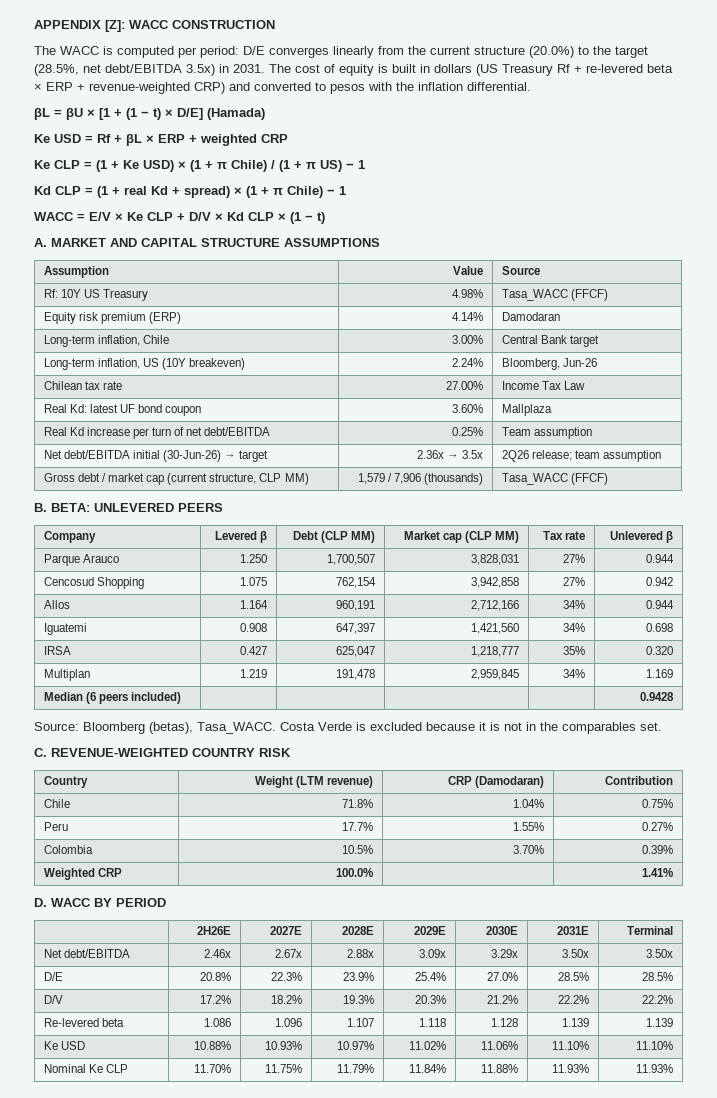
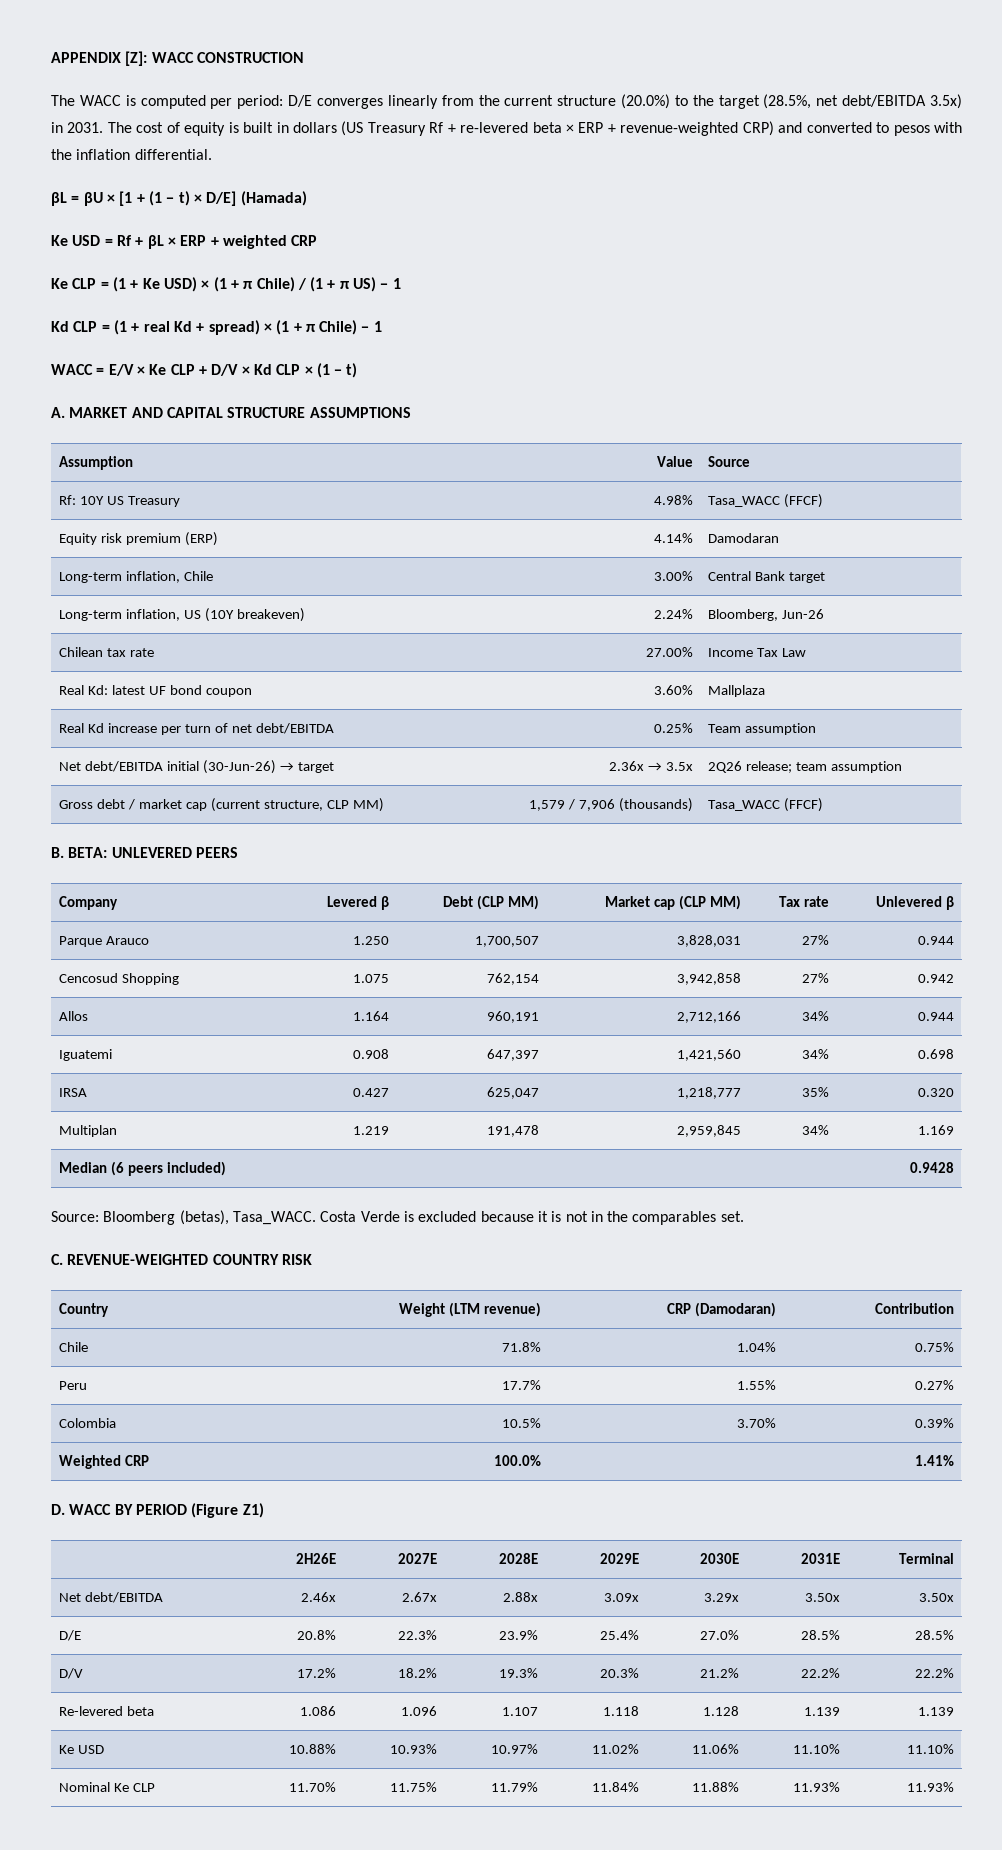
- D. WACC BY PERIOD
+ D. WACC BY PERIOD (Figure Z1)

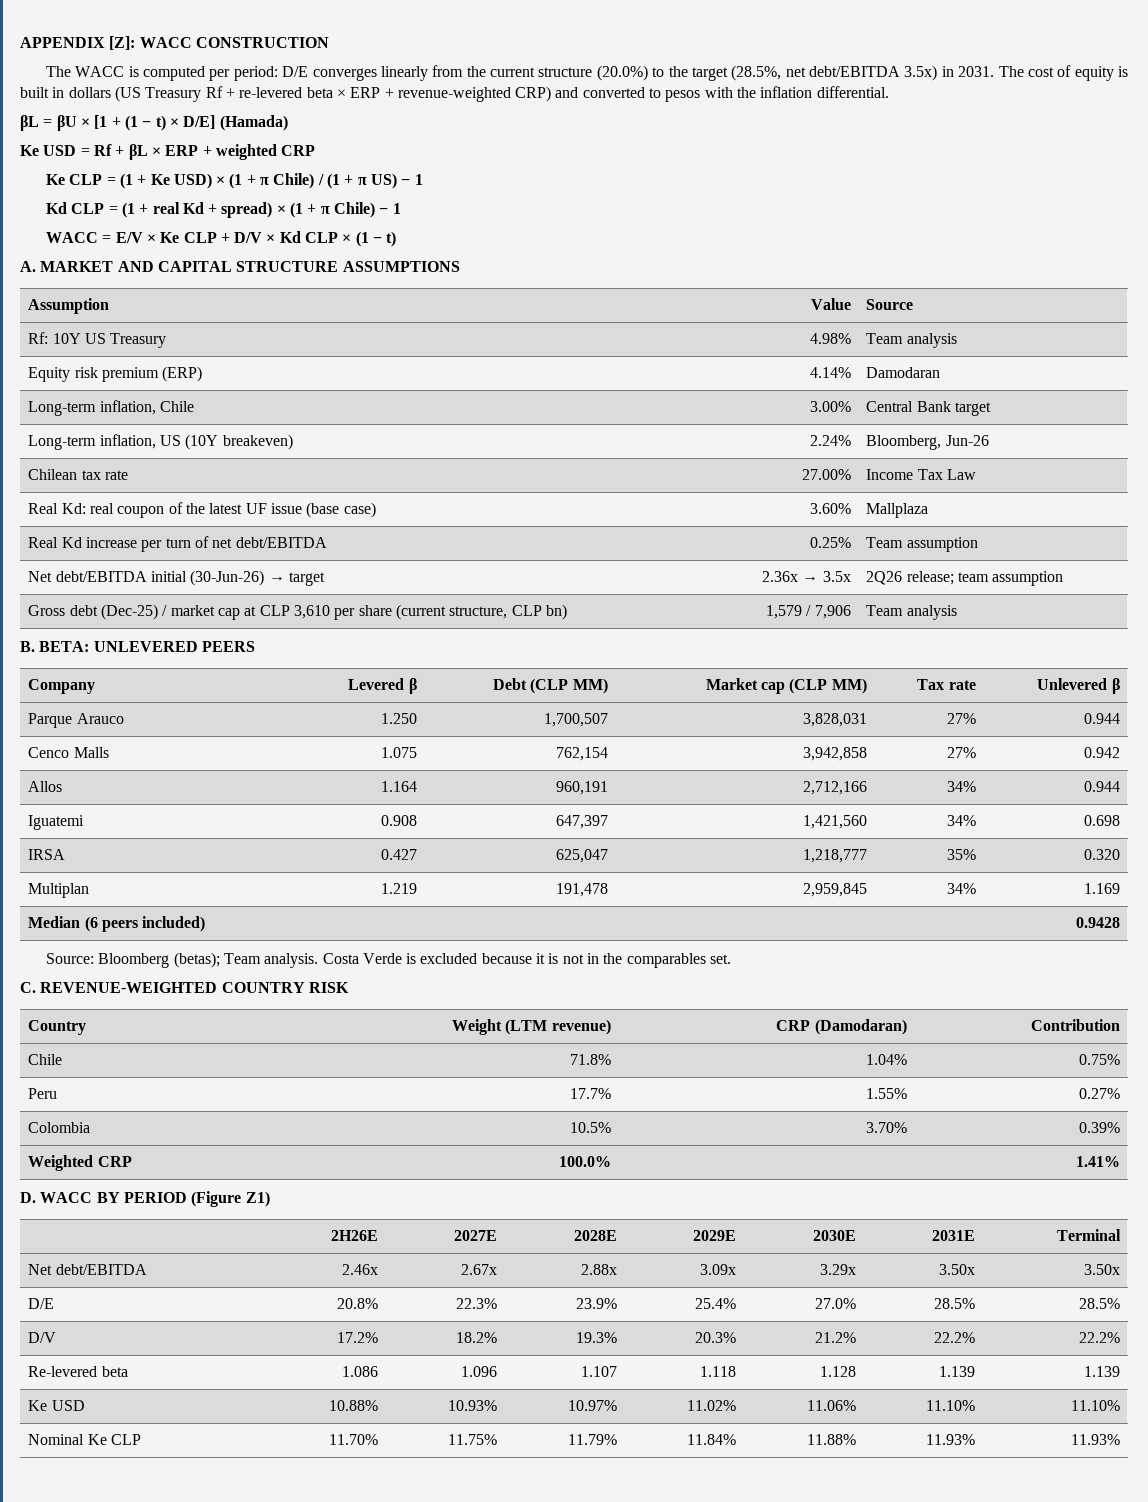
- Rf: 10Y US Treasury | 4.98% | Tasa_WACC (FFCF)
+ Rf: 10Y US Treasury | 4.98% | Team analysis
- Real Kd: latest UF bond coupon | 3.60% | Mallplaza
+ Real Kd: real coupon of the latest UF issue (base case) | 3.60% | Mallplaza
- Gross debt / market cap (current structure, CLP MM) | 1,579 / 7,906 (thousands) | Tasa_WACC (FFCF)
+ Gross debt (Dec-25) / market cap at CLP 3,610 per share (current structure, CLP bn) | 1,579 / 7,906 | Team analysis
- Cencosud Shopping | 1.075 | 762,154 | 3,942,858 | 27% | 0.942
+ Cenco Malls | 1.075 | 762,154 | 3,942,858 | 27% | 0.942
- Source: Bloomberg (betas), Tasa_WACC.
+ Source: Bloomberg (betas); Team analysis.

